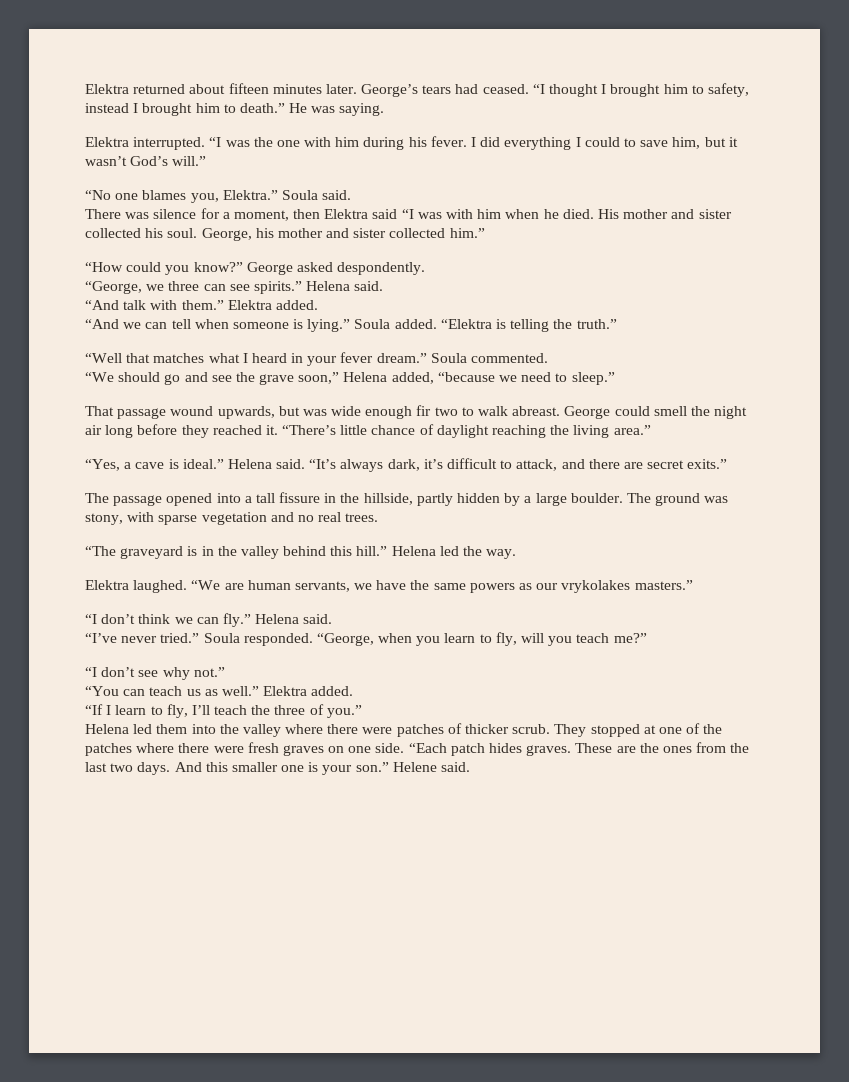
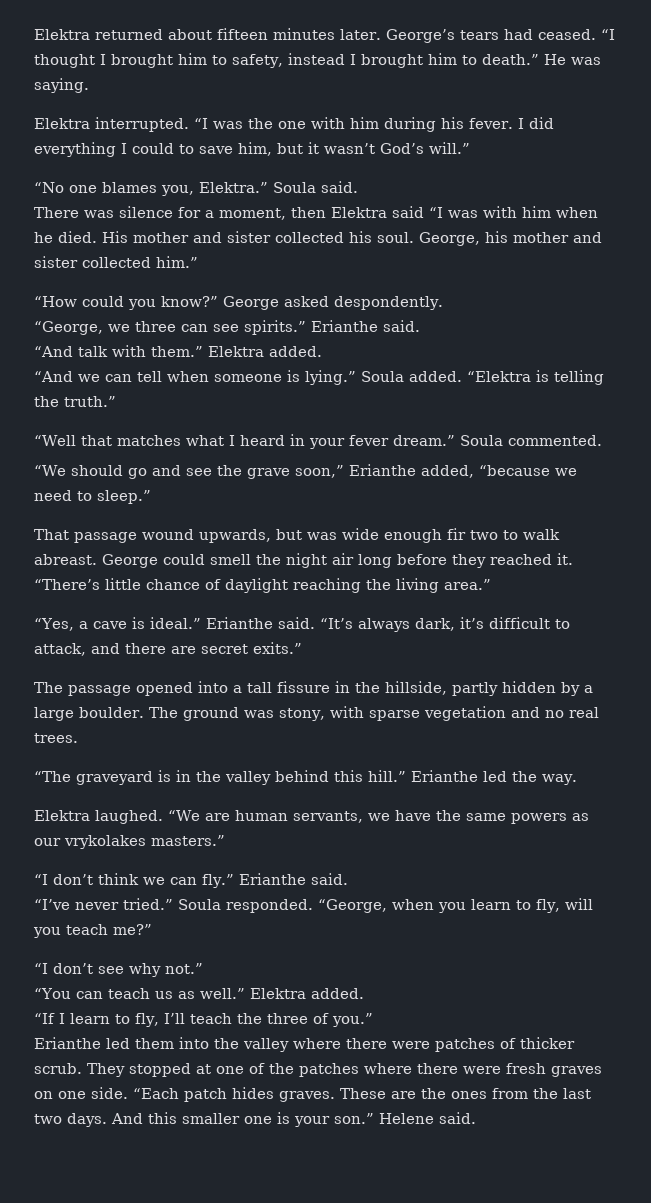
- “George, we three can see spirits.” Helena said.
+ “George, we three can see spirits.” Erianthe said.
- “We should go and see the grave soon,” Helena added, “because we need to sleep.”
+ “We should go and see the grave soon,” Erianthe added, “because we need to sleep.”
- “Yes, a cave is ideal.” Helena said.
+ “Yes, a cave is ideal.” Erianthe said.
- Helena led the way.
+ Erianthe led the way.
- “I don’t think we can fly.” Helena said.
+ “I don’t think we can fly.” Erianthe said.
- Helena led them into the valley where there were patches of thicker scrub.
+ Erianthe led them into the valley where there were patches of thicker scrub.

